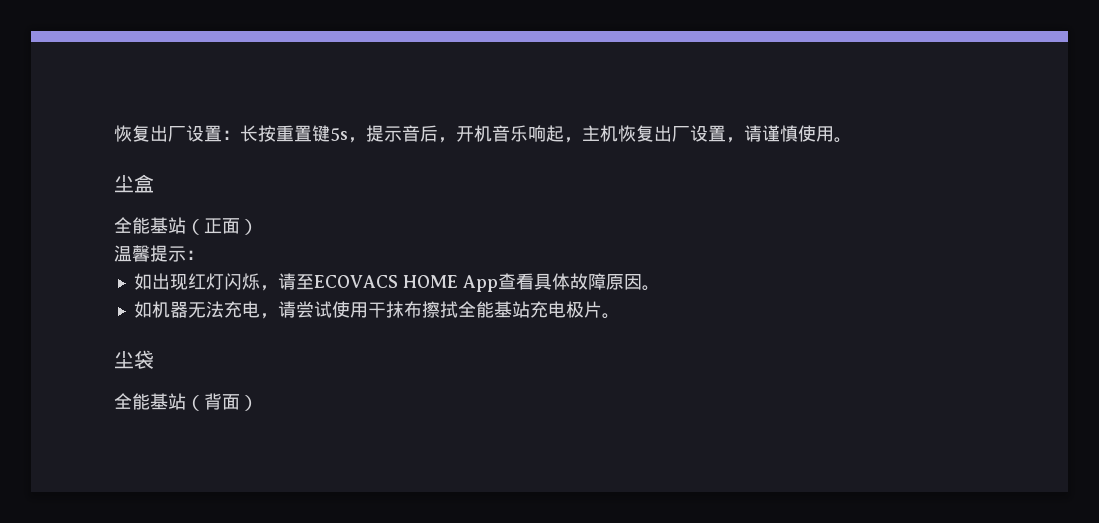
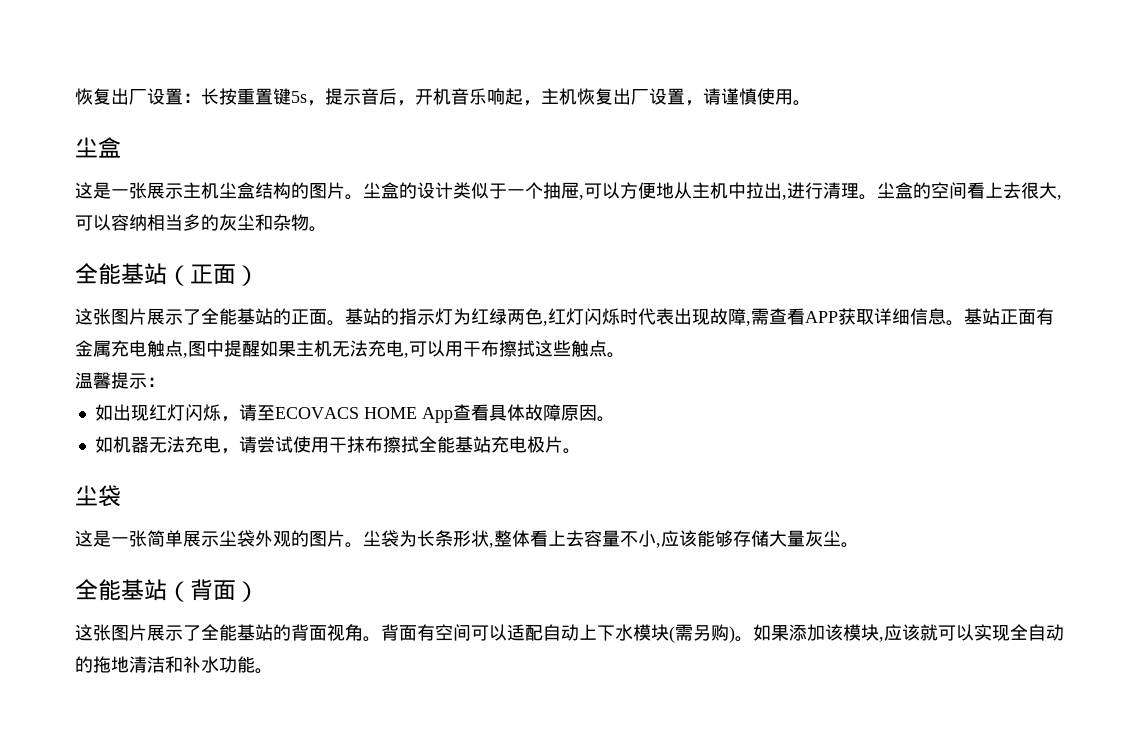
+ 这是一张展示主机尘盒结构的图片。尘盒的设计类似于一个抽屉,可以方便地从主机中拉出,进行清理。尘盒的空间看上去很大,可以容纳相当多的灰尘和杂物。
  全能基站（正面）
+ 这张图片展示了全能基站的正面。基站的指示灯为红绿两色,红灯闪烁时代表出现故障,需查看APP获取详细信息。基站正面有金属充电触点,图中提醒如果主机无法充电,可以用干布擦拭这些触点。
+ 这是一张简单展示尘袋外观的图片。尘袋为长条形状,整体看上去容量不小,应该能够存储大量灰尘。
  全能基站（背面）
+ 这张图片展示了全能基站的背面视角。背面有空间可以适配自动上下水模块(需另购)。如果添加该模块,应该就可以实现全自动的拖地清洁和补水功能。

